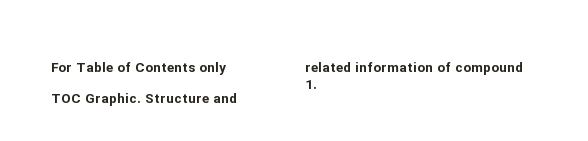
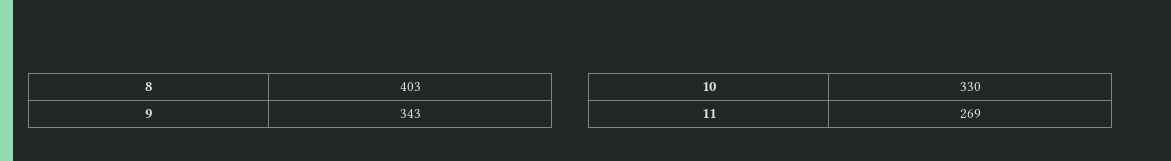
- For Table of Contents only
- TOC Graphic. Structure and related information of compound 1.
+ 8 | 403
+ 9 | 343
+ 10 | 330
+ 11 | 269

